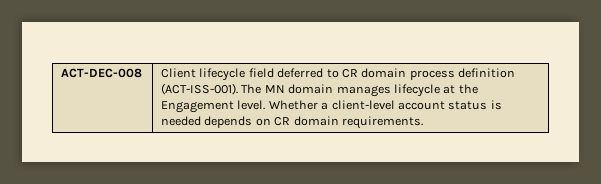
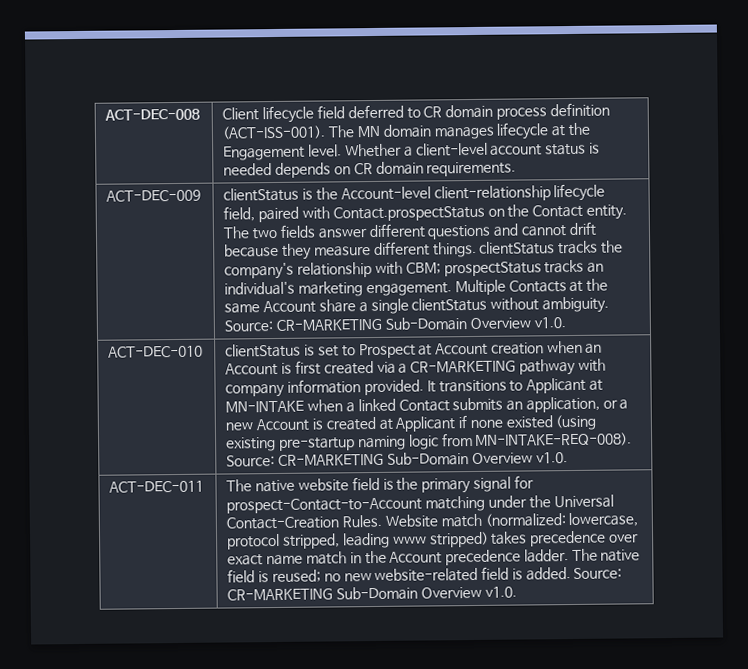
+ ACT-DEC-009 | clientStatus is the Account-level client-relationship lifecycle field, paired with Contact.prospectStatus on the Contact entity. The two fields answer different questions and cannot drift because they measure different things. clientStatus tracks the company's relationship with CBM; prospectStatus tracks an individual's marketing engagement. Multiple Contacts at the same Account share a single clientStatus without ambiguity. Source: CR-MARKETING Sub-Domain Overview v1.0.
+ ACT-DEC-010 | clientStatus is set to Prospect at Account creation when an Account is first created via a CR-MARKETING pathway with company information provided. It transitions to Applicant at MN-INTAKE when a linked Contact submits an application, or a new Account is created at Applicant if none existed (using existing pre-startup naming logic from MN-INTAKE-REQ-008). Source: CR-MARKETING Sub-Domain Overview v1.0.
+ ACT-DEC-011 | The native website field is the primary signal for prospect-Contact-to-Account matching under the Universal Contact-Creation Rules. Website match (normalized: lowercase, protocol stripped, leading www stripped) takes precedence over exact name match in the Account precedence ladder. The native field is reused; no new website-related field is added. Source: CR-MARKETING Sub-Domain Overview v1.0.

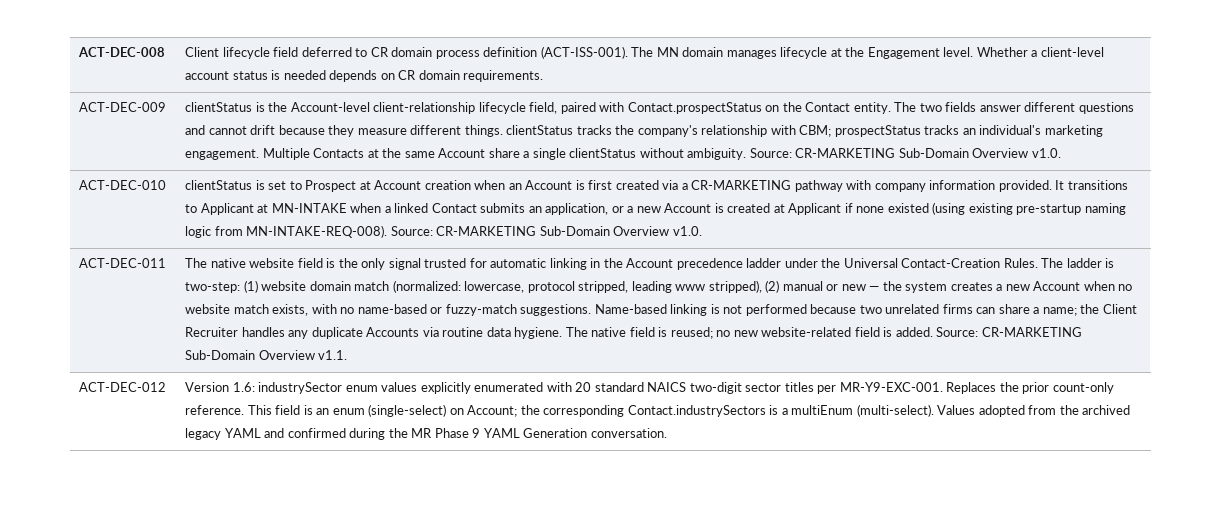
- The native website field is the primary signal for prospect-Contact-to-Account matching under the Universal Contact-Creation Rules.
+ The native website field is the only signal trusted for automatic linking in the Account precedence ladder under the Universal Contact-Creation Rules.
- Website match (normalized: lowercase, protocol stripped, leading www stripped) takes precedence over exact name match in the Account precedence ladder.
+ The ladder is two-step: (1) website domain match (normalized: lowercase, protocol stripped, leading www stripped), (2) manual or new — the system creates a new Account when no website match exists, with no name-based or fuzzy-match suggestions. Name-based linking is not performed because two unrelated firms can share a name; the Client Recruiter handles any duplicate Accounts via routine data hygiene.
- The native field is reused; no new website-related field is added. Source: CR-MARKETING Sub-Domain Overview v1.0.
+ The native field is reused; no new website-related field is added. Source: CR-MARKETING Sub-Domain Overview v1.1.
+ ACT-DEC-012 | Version 1.6: industrySector enum values explicitly enumerated with 20 standard NAICS two-digit sector titles per MR-Y9-EXC-001. Replaces the prior count-only reference. This field is an enum (single-select) on Account; the corresponding Contact.industrySectors is a multiEnum (multi-select). Values adopted from the archived legacy YAML and confirmed during the MR Phase 9 YAML Generation conversation.

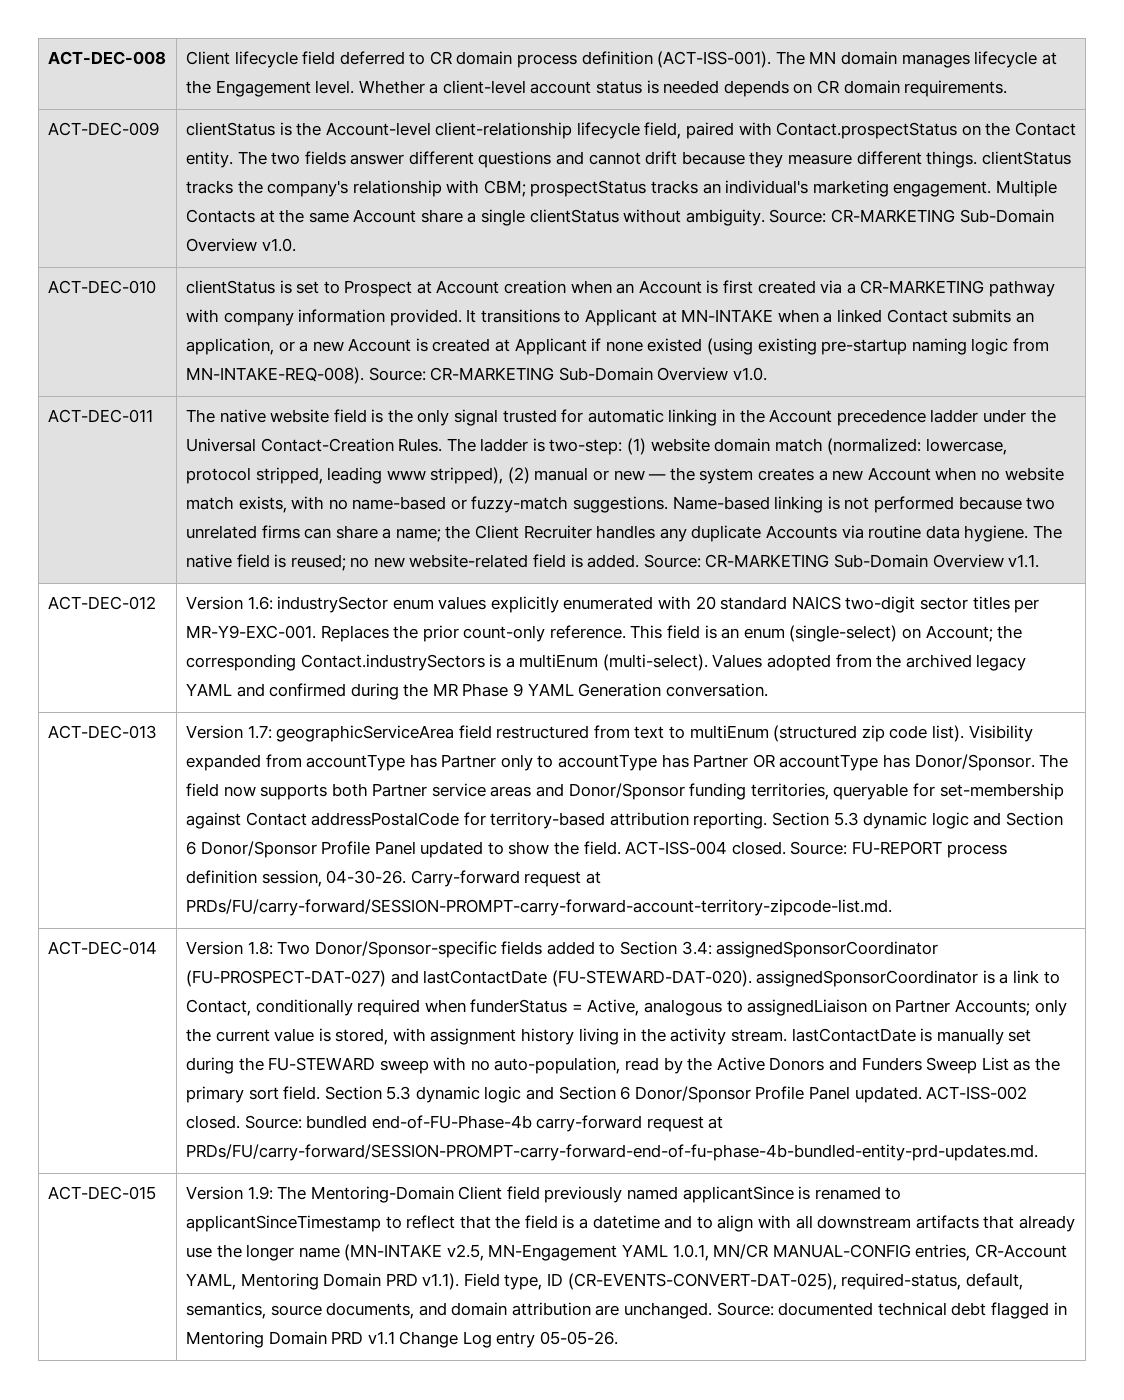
+ ACT-DEC-013 | Version 1.7: geographicServiceArea field restructured from text to multiEnum (structured zip code list). Visibility expanded from accountType has Partner only to accountType has Partner OR accountType has Donor/Sponsor. The field now supports both Partner service areas and Donor/Sponsor funding territories, queryable for set-membership against Contact addressPostalCode for territory-based attribution reporting. Section 5.3 dynamic logic and Section 6 Donor/Sponsor Profile Panel updated to show the field. ACT-ISS-004 closed. Source: FU-REPORT process definition session, 04-30-26. Carry-forward request at PRDs/FU/carry-forward/SESSION-PROMPT-carry-forward-account-territory-zipcode-list.md.
+ ACT-DEC-014 | Version 1.8: Two Donor/Sponsor-specific fields added to Section 3.4: assignedSponsorCoordinator (FU-PROSPECT-DAT-027) and lastContactDate (FU-STEWARD-DAT-020). assignedSponsorCoordinator is a link to Contact, conditionally required when funderStatus = Active, analogous to assignedLiaison on Partner Accounts; only the current value is stored, with assignment history living in the activity stream. lastContactDate is manually set during the FU-STEWARD sweep with no auto-population, read by the Active Donors and Funders Sweep List as the primary sort field. Section 5.3 dynamic logic and Section 6 Donor/Sponsor Profile Panel updated. ACT-ISS-002 closed. Source: bundled end-of-FU-Phase-4b carry-forward request at PRDs/FU/carry-forward/SESSION-PROMPT-carry-forward-end-of-fu-phase-4b-bundled-entity-prd-updates.md.
+ ACT-DEC-015 | Version 1.9: The Mentoring-Domain Client field previously named applicantSince is renamed to applicantSinceTimestamp to reflect that the field is a datetime and to align with all downstream artifacts that already use the longer name (MN-INTAKE v2.5, MN-Engagement YAML 1.0.1, MN/CR MANUAL-CONFIG entries, CR-Account YAML, Mentoring Domain PRD v1.1). Field type, ID (CR-EVENTS-CONVERT-DAT-025), required-status, default, semantics, source documents, and domain attribution are unchanged. Source: documented technical debt flagged in Mentoring Domain PRD v1.1 Change Log entry 05-05-26.

